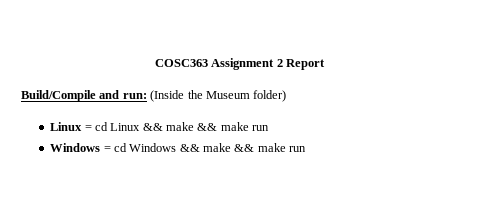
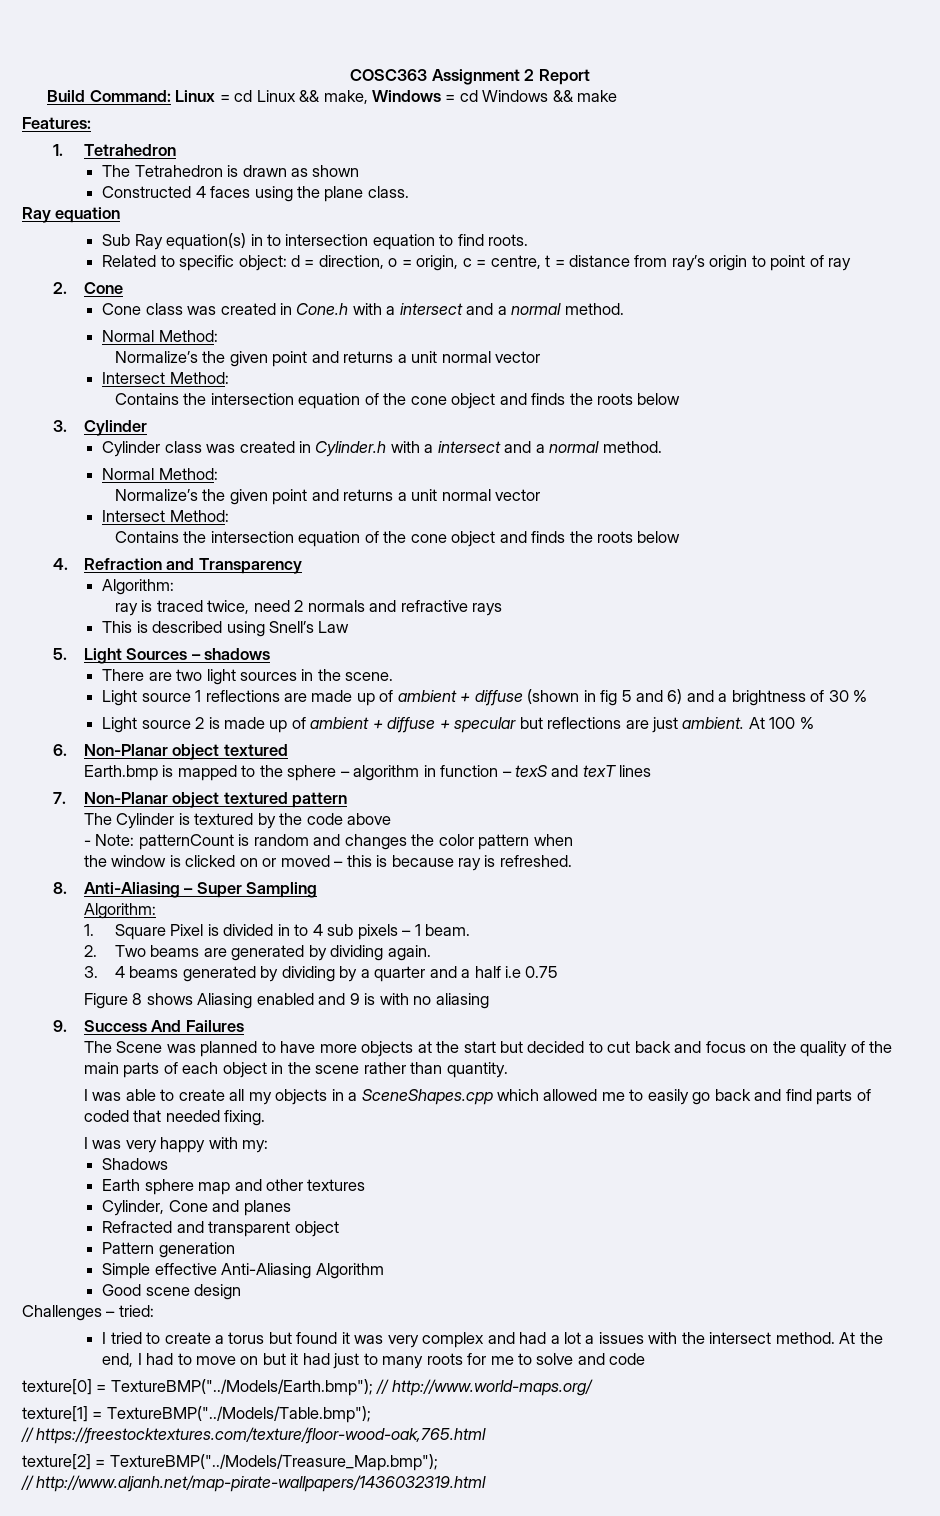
- Build/Compile and run: (Inside the Museum folder)
- Linux = cd Linux && make && make run
- Windows = cd Windows && make && make run
+ Build Command: Linux = cd Linux && make, Windows = cd Windows && make
+ Features:
+ 1. Tetrahedron
+ The Tetrahedron is drawn as shown
+ Constructed 4 faces using the plane class.
+ Ray equation
+ Sub Ray equation(s) in to intersection equation to find roots.
+ Related to specific object: d = direction, o = origin, c = centre, t = distance from ray’s origin to point of ray
+ 2. Cone
+ Cone class was created in Cone.h with a intersect and a normal method.
+ Normal Method:
+ Normalize’s the given point and returns a unit normal vector
+ Intersect Method:
+ Contains the intersection equation of the cone object and finds the roots below
+ 3. Cylinder
+ Cylinder class was created in Cylinder.h with a intersect and a normal method.
+ Normal Method:
+ Normalize’s the given point and returns a unit normal vector
+ Intersect Method:
+ Contains the intersection equation of the cone object and finds the roots below
+ 4. Refraction and Transparency
+ Algorithm:
+ ray is traced twice, need 2 normals and refractive rays
+ This is described using Snell’s Law
+ 5. Light Sources – shadows
+ There are two light sources in the scene.
+ Light source 1 reflections are made up of ambient + diffuse (shown in fig 5 and 6) and a brightness of 30 %
+ Light source 2 is made up of ambient + diffuse + specular but reflections are just ambient. At 100 %
+ 6. Non-Planar object textured
+ Earth.bmp is mapped to the sphere – algorithm in function – texS and texT lines
+ 7. Non-Planar object textured pattern
+ The Cylinder is textured by the code above
+ - Note: patternCount is random and changes the color pattern when
+ the window is clicked on or moved – this is because ray is refreshed.
+ 8. Anti-Aliasing – Super Sampling
+ Algorithm:
+ 1. Square Pixel is divided in to 4 sub pixels – 1 beam.
+ 2. Two beams are generated by dividing again.
+ 3. 4 beams generated by dividing by a quarter and a half i.e 0.75
+ Figure 8 shows Aliasing enabled and 9 is with no aliasing
+ 9. Success And Failures
+ The Scene was planned to have more objects at the start but decided to cut back and focus on the quality of the main parts of each object in the scene rather than quantity.
+ I was able to create all my objects in a SceneShapes.cpp which allowed me to easily go back and find parts of coded that needed fixing.
+ I was very happy with my:
+ Shadows
+ Earth sphere map and other textures
+ Cylinder, Cone and planes
+ Refracted and transparent object
+ Pattern generation
+ Simple effective Anti-Aliasing Algorithm
+ Good scene design
+ Challenges – tried:
+ I tried to create a torus but found it was very complex and had a lot a issues with the intersect method. At the end, I had to move on but it had just to many roots for me to solve and code
+ texture[0] = TextureBMP("../Models/Earth.bmp"); // http://www.world-maps.org/
+ texture[1] = TextureBMP("../Models/Table.bmp");
+ // https://freestocktextures.com/texture/floor-wood-oak,765.html
+ texture[2] = TextureBMP("../Models/Treasure_Map.bmp");
+ // http://www.aljanh.net/map-pirate-wallpapers/1436032319.html

